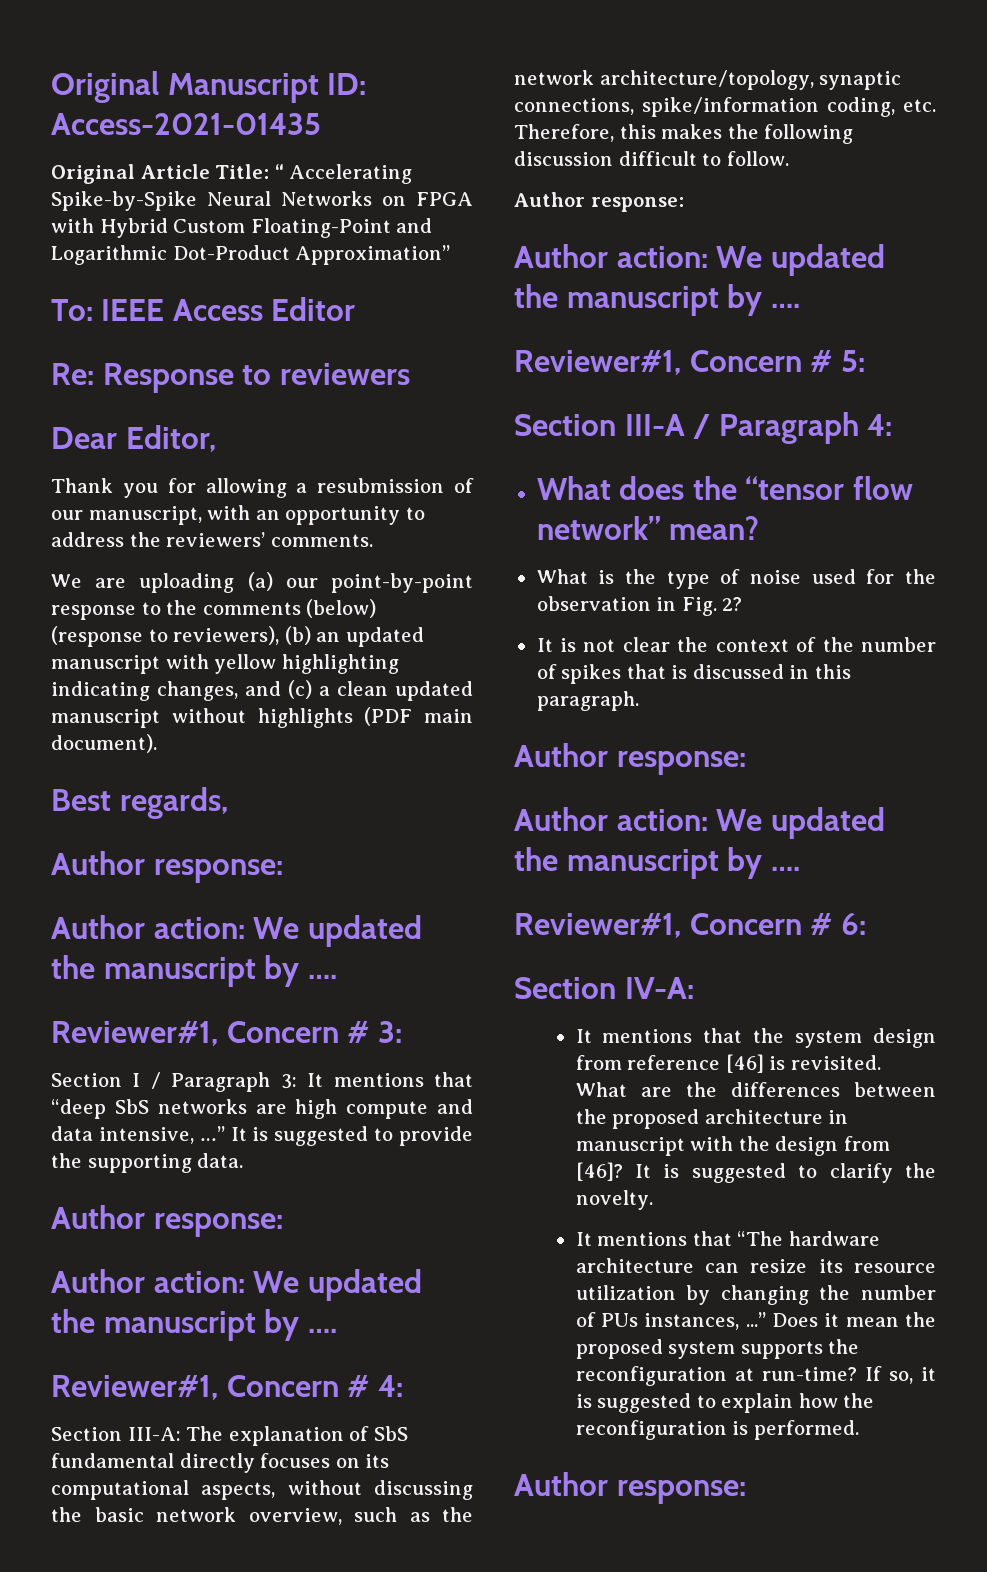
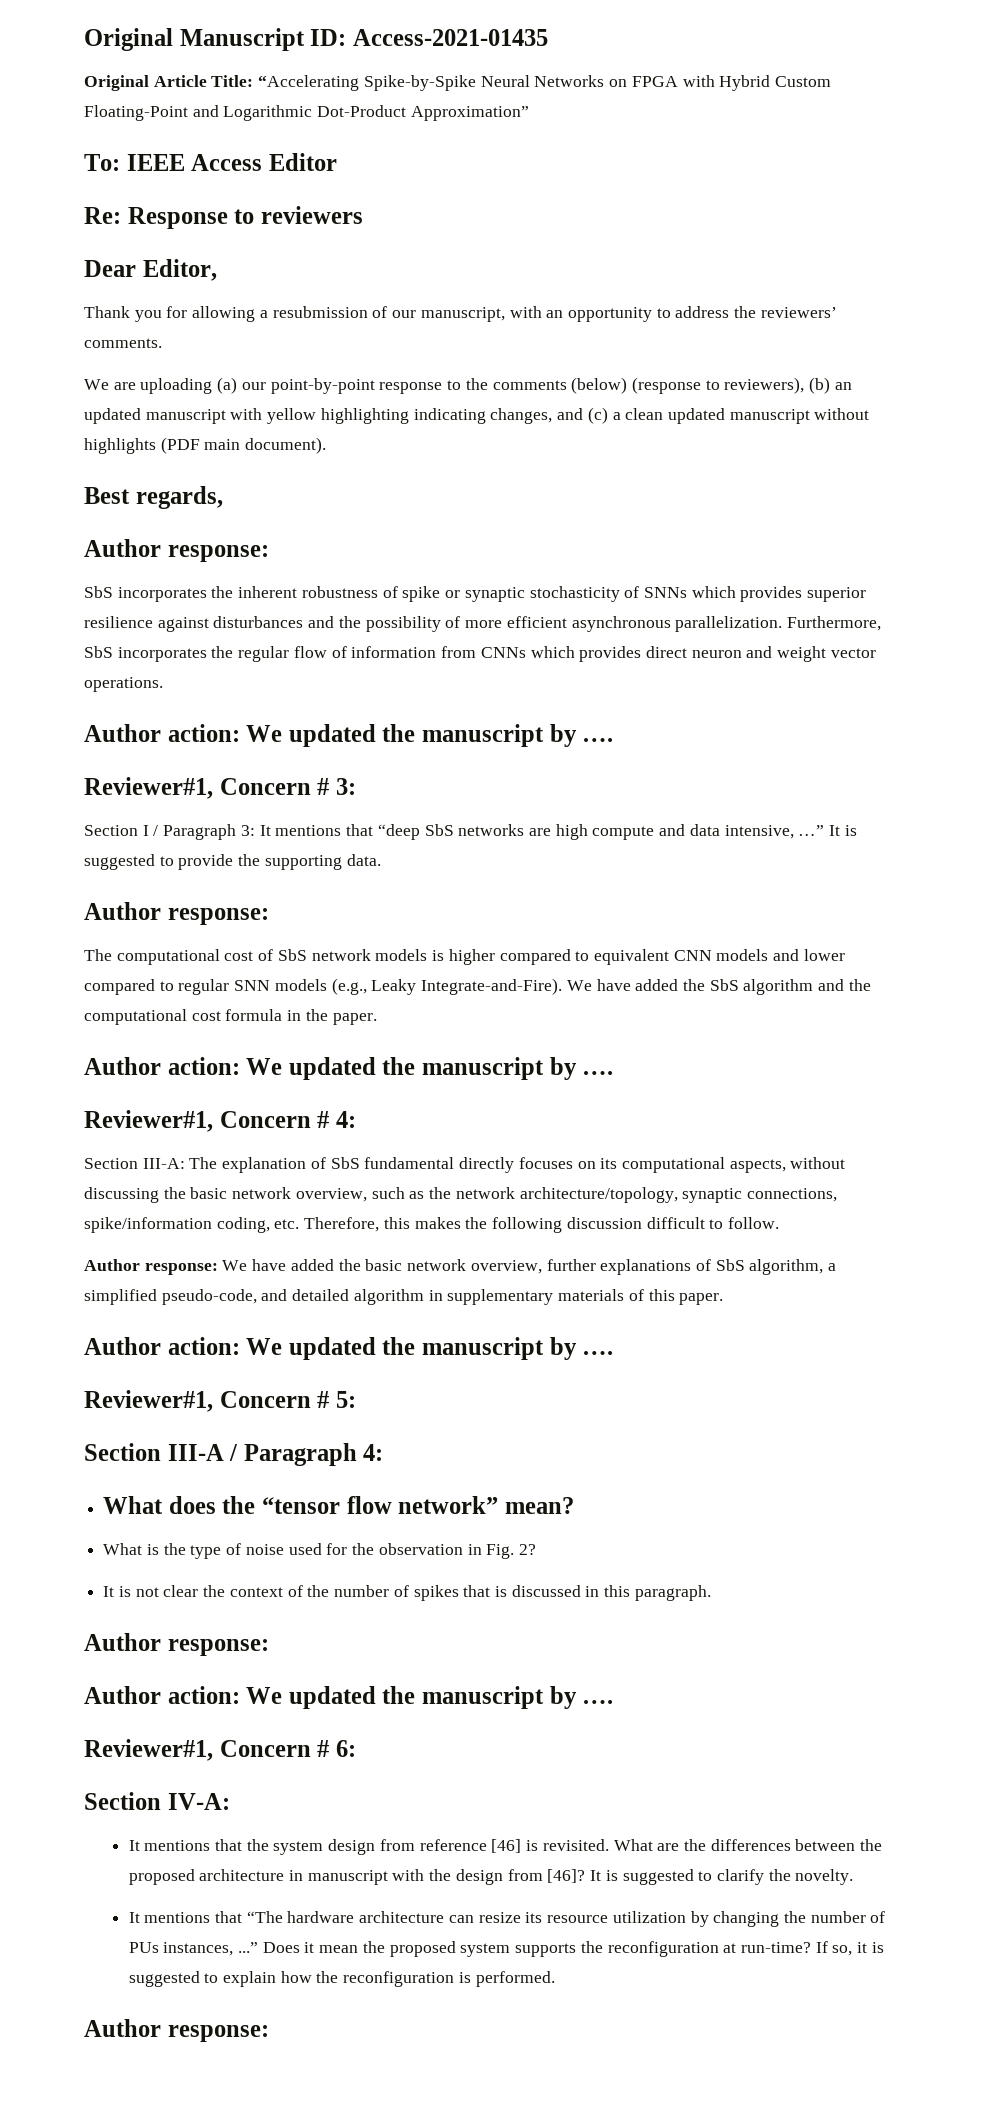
- Original Article Title: “ Accelerating Spike-by-Spike Neural Networks on FPGA with Hybrid Custom Floating-Point and Logarithmic Dot-Product Approximation”
+ Original Article Title: “Accelerating Spike-by-Spike Neural Networks on FPGA with Hybrid Custom Floating-Point and Logarithmic Dot-Product Approximation”
+ SbS incorporates the inherent robustness of spike or synaptic stochasticity of SNNs which provides superior resilience against disturbances and the possibility of more efficient asynchronous parallelization. Furthermore, SbS incorporates the regular flow of information from CNNs which provides direct neuron and weight vector operations.
+ The computational cost of SbS network models is higher compared to equivalent CNN models and lower compared to regular SNN models (e.g., Leaky Integrate-and-Fire). We have added the SbS algorithm and the computational cost formula in the paper.
  Section III-A: The explanation of SbS fundamental directly focuses on its computational aspects, without discussing the basic network overview, such as the network architecture/topology, synaptic connections, spike/information coding, etc. Therefore, this makes the following discussion difficult to follow.
- Author response:
+ Author response: We have added the basic network overview, further explanations of SbS algorithm, a simplified pseudo-code, and detailed algorithm in supplementary materials of this paper.

